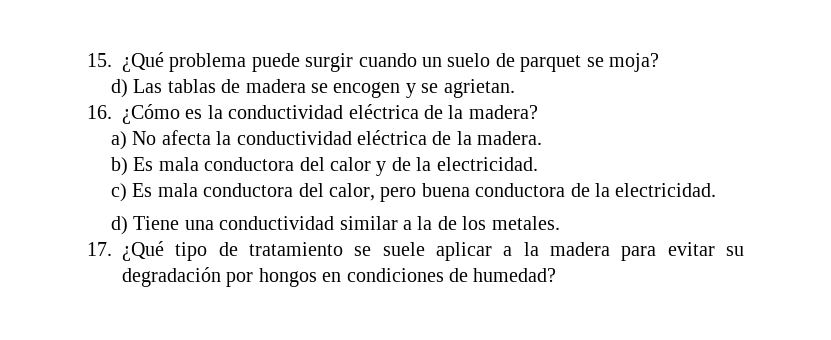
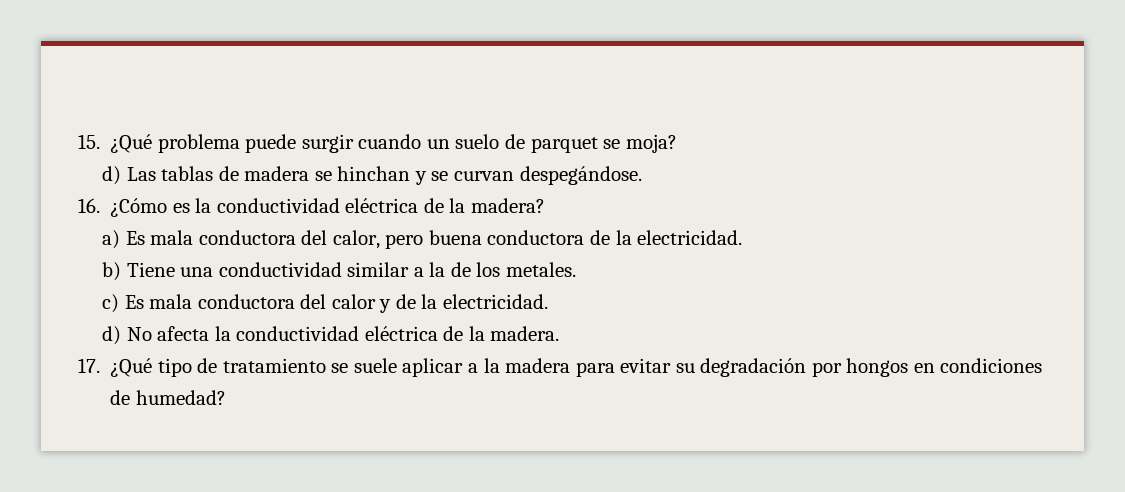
- d) Las tablas de madera se encogen y se agrietan.
+ d) Las tablas de madera se hinchan y se curvan despegándose.
- a) No afecta la conductividad eléctrica de la madera.
- b) Es mala conductora del calor y de la electricidad.
- c) Es mala conductora del calor, pero buena conductora de la electricidad.
+ a) Es mala conductora del calor, pero buena conductora de la electricidad.
- d) Tiene una conductividad similar a la de los metales.
+ b) Tiene una conductividad similar a la de los metales.
+ c) Es mala conductora del calor y de la electricidad.
+ d) No afecta la conductividad eléctrica de la madera.

